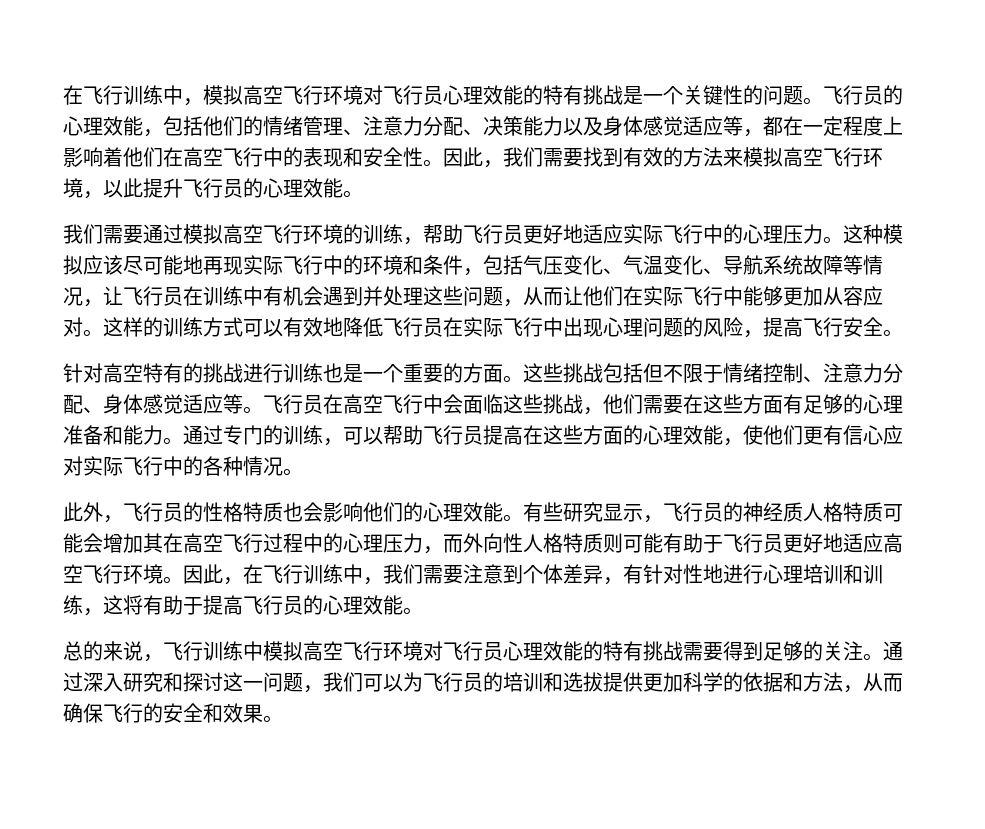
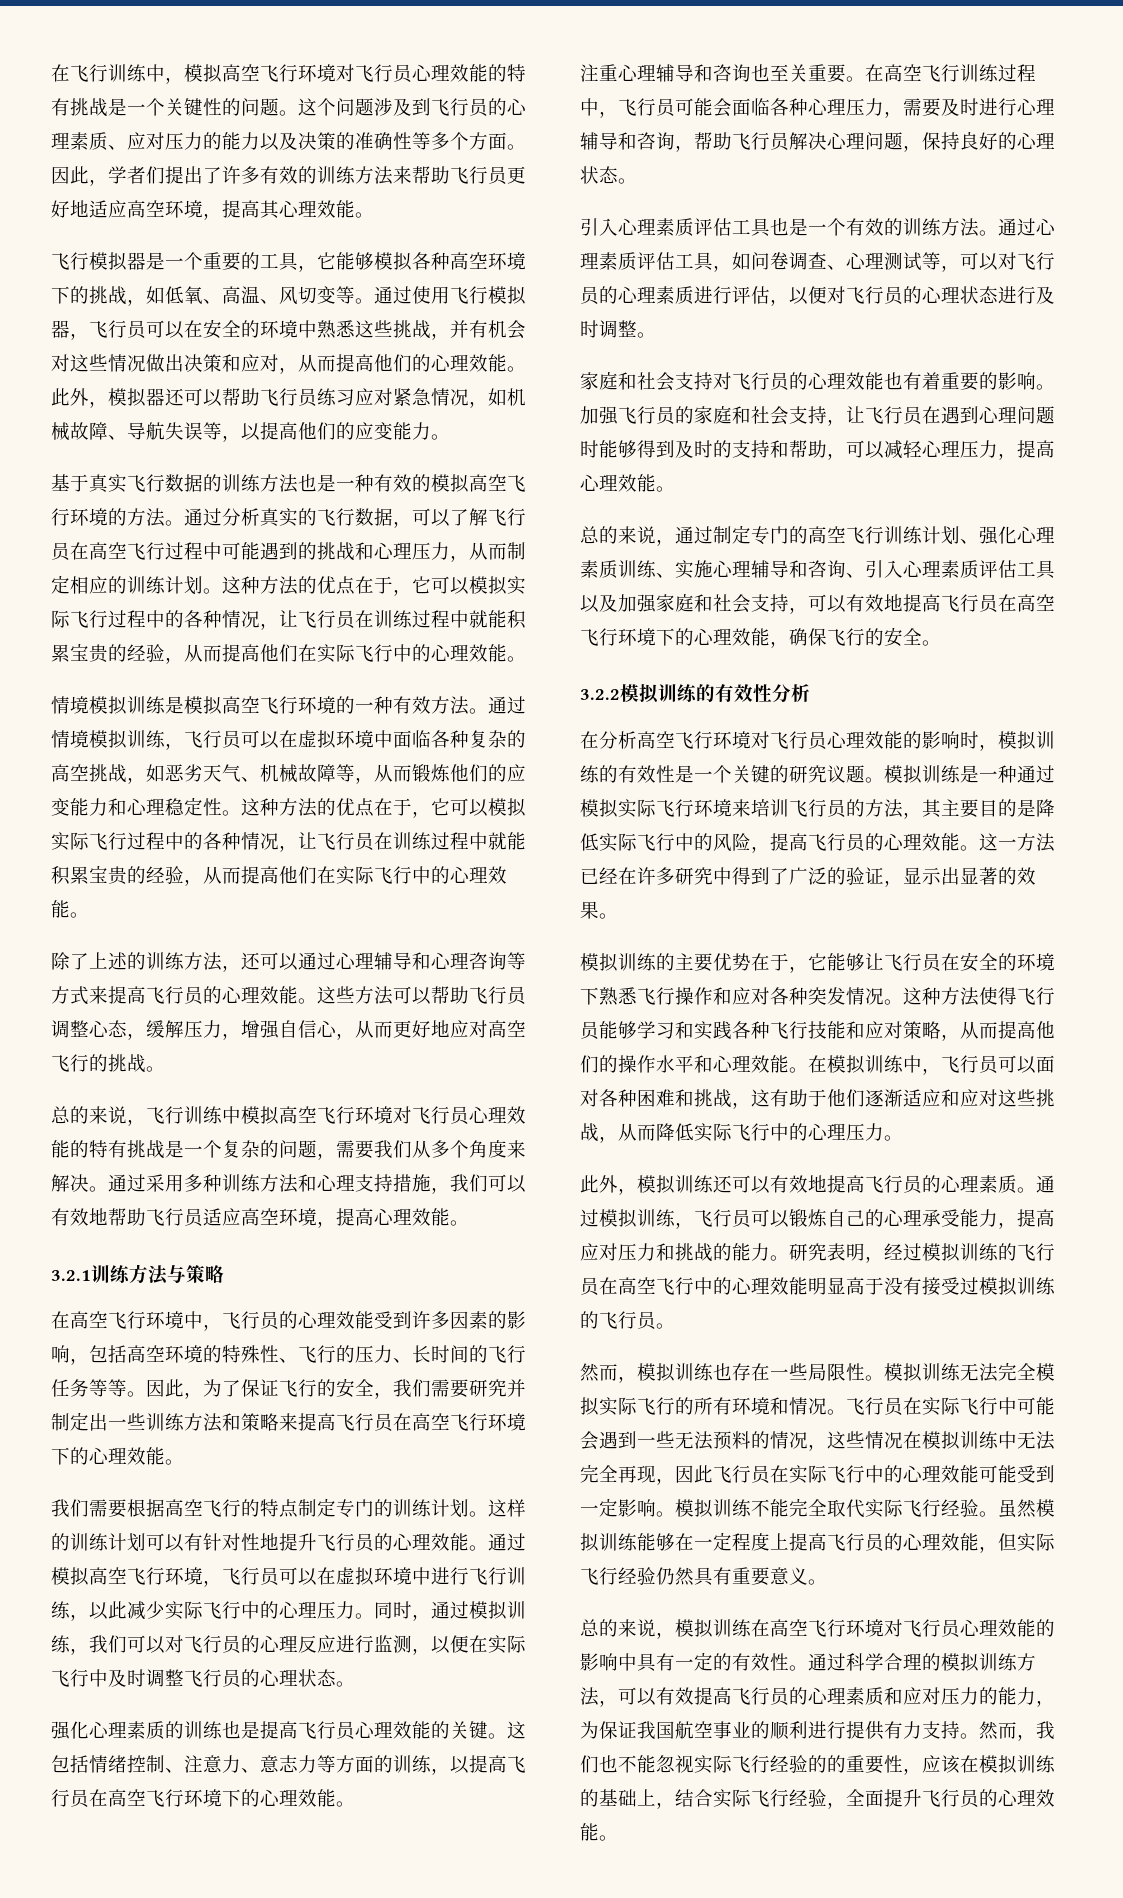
- 飞行员的心理效能，包括他们的情绪管理、注意力分配、决策能力以及身体感觉适应等，都在一定程度上影响着他们在高空飞行中的表现和安全性。因此，我们需要找到有效的方法来模拟高空飞行环境，以此提升飞行员的心理效能。
- 我们需要通过模拟高空飞行环境的训练，帮助飞行员更好地适应实际飞行中的心理压力。这种模拟应该尽可能地再现实际飞行中的环境和条件，包括气压变化、气温变化、导航系统故障等情况，让飞行员在训练中有机会遇到并处理这些问题，从而让他们在实际飞行中能够更加从容应对。这样的训练方式可以有效地降低飞行员在实际飞行中出现心理问题的风险，提高飞行安全。
- 针对高空特有的挑战进行训练也是一个重要的方面。这些挑战包括但不限于情绪控制、注意力分配、身体感觉适应等。飞行员在高空飞行中会面临这些挑战，他们需要在这些方面有足够的心理准备和能力。通过专门的训练，可以帮助飞行员提高在这些方面的心理效能，使他们更有信心应对实际飞行中的各种情况。
- 此外，飞行员的性格特质也会影响他们的心理效能。有些研究显示，飞行员的神经质人格特质可能会增加其在高空飞行过程中的心理压力，而外向性人格特质则可能有助于飞行员更好地适应高空飞行环境。因此，在飞行训练中，我们需要注意到个体差异，有针对性地进行心理培训和训练，这将有助于提高飞行员的心理效能。
+ 这个问题涉及到飞行员的心理素质、应对压力的能力以及决策的准确性等多个方面。因此，学者们提出了许多有效的训练方法来帮助飞行员更好地适应高空环境，提高其心理效能。
+ 飞行模拟器是一个重要的工具，它能够模拟各种高空环境下的挑战，如低氧、高温、风切变等。通过使用飞行模拟器，飞行员可以在安全的环境中熟悉这些挑战，并有机会对这些情况做出决策和应对，从而提高他们的心理效能。此外，模拟器还可以帮助飞行员练习应对紧急情况，如机械故障、导航失误等，以提高他们的应变能力。
+ 基于真实飞行数据的训练方法也是一种有效的模拟高空飞行环境的方法。通过分析真实的飞行数据，可以了解飞行员在高空飞行过程中可能遇到的挑战和心理压力，从而制定相应的训练计划。这种方法的优点在于，它可以模拟实际飞行过程中的各种情况，让飞行员在训练过程中就能积累宝贵的经验，从而提高他们在实际飞行中的心理效能。
+ 情境模拟训练是模拟高空飞行环境的一种有效方法。通过情境模拟训练，飞行员可以在虚拟环境中面临各种复杂的高空挑战，如恶劣天气、机械故障等，从而锻炼他们的应变能力和心理稳定性。这种方法的优点在于，它可以模拟实际飞行过程中的各种情况，让飞行员在训练过程中就能积累宝贵的经验，从而提高他们在实际飞行中的心理效能。
+ 除了上述的训练方法，还可以通过心理辅导和心理咨询等方式来提高飞行员的心理效能。这些方法可以帮助飞行员调整心态，缓解压力，增强自信心，从而更好地应对高空飞行的挑战。
- 总的来说，飞行训练中模拟高空飞行环境对飞行员心理效能的特有挑战需要得到足够的关注。通过深入研究和探讨这一问题，我们可以为飞行员的培训和选拔提供更加科学的依据和方法，从而确保飞行的安全和效果。
+ 总的来说，飞行训练中模拟高空飞行环境对飞行员心理效能的特有挑战是一个复杂的问题，需要我们从多个角度来解决。通过采用多种训练方法和心理支持措施，我们可以有效地帮助飞行员适应高空环境，提高心理效能。
+ 3.2.1训练方法与策略
+ 在高空飞行环境中，飞行员的心理效能受到许多因素的影响，包括高空环境的特殊性、飞行的压力、长时间的飞行任务等等。因此，为了保证飞行的安全，我们需要研究并制定出一些训练方法和策略来提高飞行员在高空飞行环境下的心理效能。
+ 我们需要根据高空飞行的特点制定专门的训练计划。这样的训练计划可以有针对性地提升飞行员的心理效能。通过模拟高空飞行环境，飞行员可以在虚拟环境中进行飞行训练，以此减少实际飞行中的心理压力。同时，通过模拟训练，我们可以对飞行员的心理反应进行监测，以便在实际飞行中及时调整飞行员的心理状态。
+ 强化心理素质的训练也是提高飞行员心理效能的关键。这包括情绪控制、注意力、意志力等方面的训练，以提高飞行员在高空飞行环境下的心理效能。
+ 注重心理辅导和咨询也至关重要。在高空飞行训练过程中，飞行员可能会面临各种心理压力，需要及时进行心理辅导和咨询，帮助飞行员解决心理问题，保持良好的心理状态。
+ 引入心理素质评估工具也是一个有效的训练方法。通过心理素质评估工具，如问卷调查、心理测试等，可以对飞行员的心理素质进行评估，以便对飞行员的心理状态进行及时调整。
+ 家庭和社会支持对飞行员的心理效能也有着重要的影响。加强飞行员的家庭和社会支持，让飞行员在遇到心理问题时能够得到及时的支持和帮助，可以减轻心理压力，提高心理效能。
+ 总的来说，通过制定专门的高空飞行训练计划、强化心理素质训练、实施心理辅导和咨询、引入心理素质评估工具以及加强家庭和社会支持，可以有效地提高飞行员在高空飞行环境下的心理效能，确保飞行的安全。
+ 3.2.2模拟训练的有效性分析
+ 在分析高空飞行环境对飞行员心理效能的影响时，模拟训练的有效性是一个关键的研究议题。模拟训练是一种通过模拟实际飞行环境来培训飞行员的方法，其主要目的是降低实际飞行中的风险，提高飞行员的心理效能。这一方法已经在许多研究中得到了广泛的验证，显示出显著的效果。
+ 模拟训练的主要优势在于，它能够让飞行员在安全的环境下熟悉飞行操作和应对各种突发情况。这种方法使得飞行员能够学习和实践各种飞行技能和应对策略，从而提高他们的操作水平和心理效能。在模拟训练中，飞行员可以面对各种困难和挑战，这有助于他们逐渐适应和应对这些挑战，从而降低实际飞行中的心理压力。
+ 此外，模拟训练还可以有效地提高飞行员的心理素质。通过模拟训练，飞行员可以锻炼自己的心理承受能力，提高应对压力和挑战的能力。研究表明，经过模拟训练的飞行员在高空飞行中的心理效能明显高于没有接受过模拟训练的飞行员。
+ 然而，模拟训练也存在一些局限性。模拟训练无法完全模拟实际飞行的所有环境和情况。飞行员在实际飞行中可能会遇到一些无法预料的情况，这些情况在模拟训练中无法完全再现，因此飞行员在实际飞行中的心理效能可能受到一定影响。模拟训练不能完全取代实际飞行经验。虽然模拟训练能够在一定程度上提高飞行员的心理效能，但实际飞行经验仍然具有重要意义。
+ 总的来说，模拟训练在高空飞行环境对飞行员心理效能的影响中具有一定的有效性。通过科学合理的模拟训练方法，可以有效提高飞行员的心理素质和应对压力的能力，为保证我国航空事业的顺利进行提供有力支持。然而，我们也不能忽视实际飞行经验的的重要性，应该在模拟训练的基础上，结合实际飞行经验，全面提升飞行员的心理效能。

